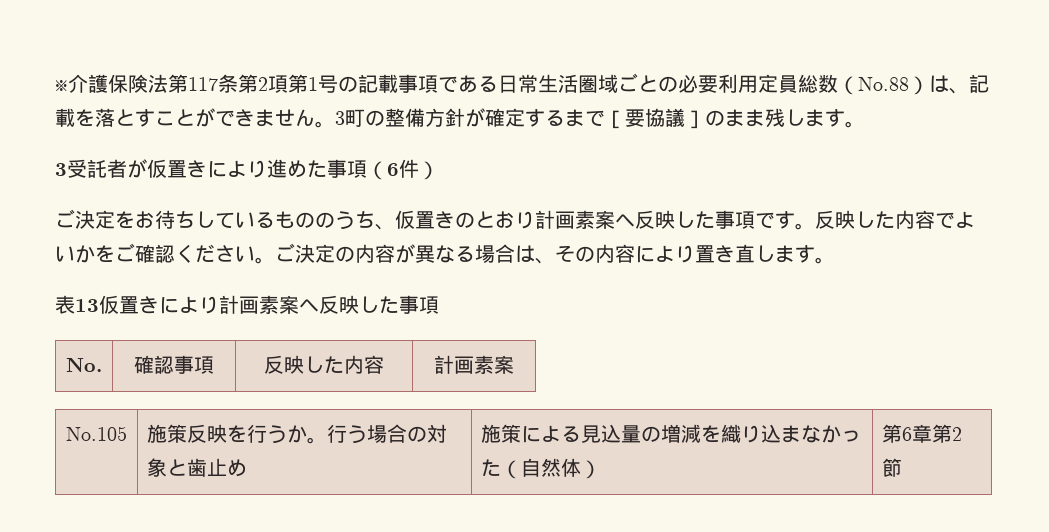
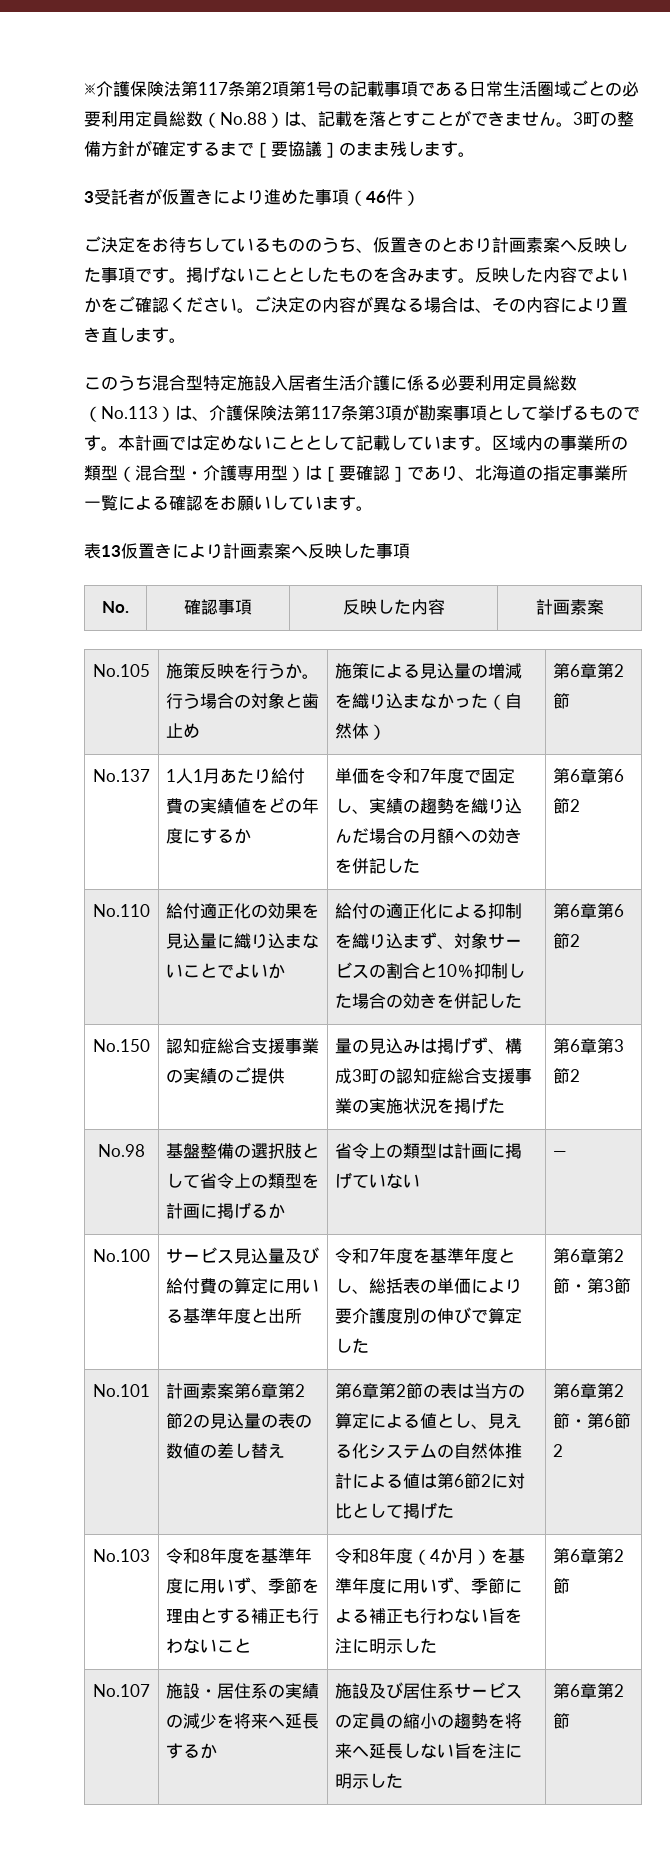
- 3受託者が仮置きにより進めた事項（6件）
+ 3受託者が仮置きにより進めた事項（46件）
+ 掲げないこととしたものを含みます。
+ このうち混合型特定施設入居者生活介護に係る必要利用定員総数（No.113）は、介護保険法第117条第3項が勘案事項として挙げるものです。本計画では定めないこととして記載しています。区域内の事業所の類型（混合型・介護専用型）は［要確認］であり、北海道の指定事業所一覧による確認をお願いしています。
+ No.137 | 1人1月あたり給付費の実績値をどの年度にするか | 単価を令和7年度で固定し、実績の趨勢を織り込んだ場合の月額への効きを併記した | 第6章第6節2
+ No.110 | 給付適正化の効果を見込量に織り込まないことでよいか | 給付の適正化による抑制を織り込まず、対象サービスの割合と10％抑制した場合の効きを併記した | 第6章第6節2
+ No.150 | 認知症総合支援事業の実績のご提供 | 量の見込みは掲げず、構成3町の認知症総合支援事業の実施状況を掲げた | 第6章第3節2
+ No.98 | 基盤整備の選択肢として省令上の類型を計画に掲げるか | 省令上の類型は計画に掲げていない | ―
+ No.100 | サービス見込量及び給付費の算定に用いる基準年度と出所 | 令和7年度を基準年度とし、総括表の単価により要介護度別の伸びで算定した | 第6章第2節・第3節
+ No.101 | 計画素案第6章第2節2の見込量の表の数値の差し替え | 第6章第2節の表は当方の算定による値とし、見える化システムの自然体推計による値は第6節2に対比として掲げた | 第6章第2節・第6節2
+ No.103 | 令和8年度を基準年度に用いず、季節を理由とする補正も行わないこと | 令和8年度（4か月）を基準年度に用いず、季節による補正も行わない旨を注に明示した | 第6章第2節
+ No.107 | 施設・居住系の実績の減少を将来へ延長するか | 施設及び居住系サービスの定員の縮小の趨勢を将来へ延長しない旨を注に明示した | 第6章第2節

